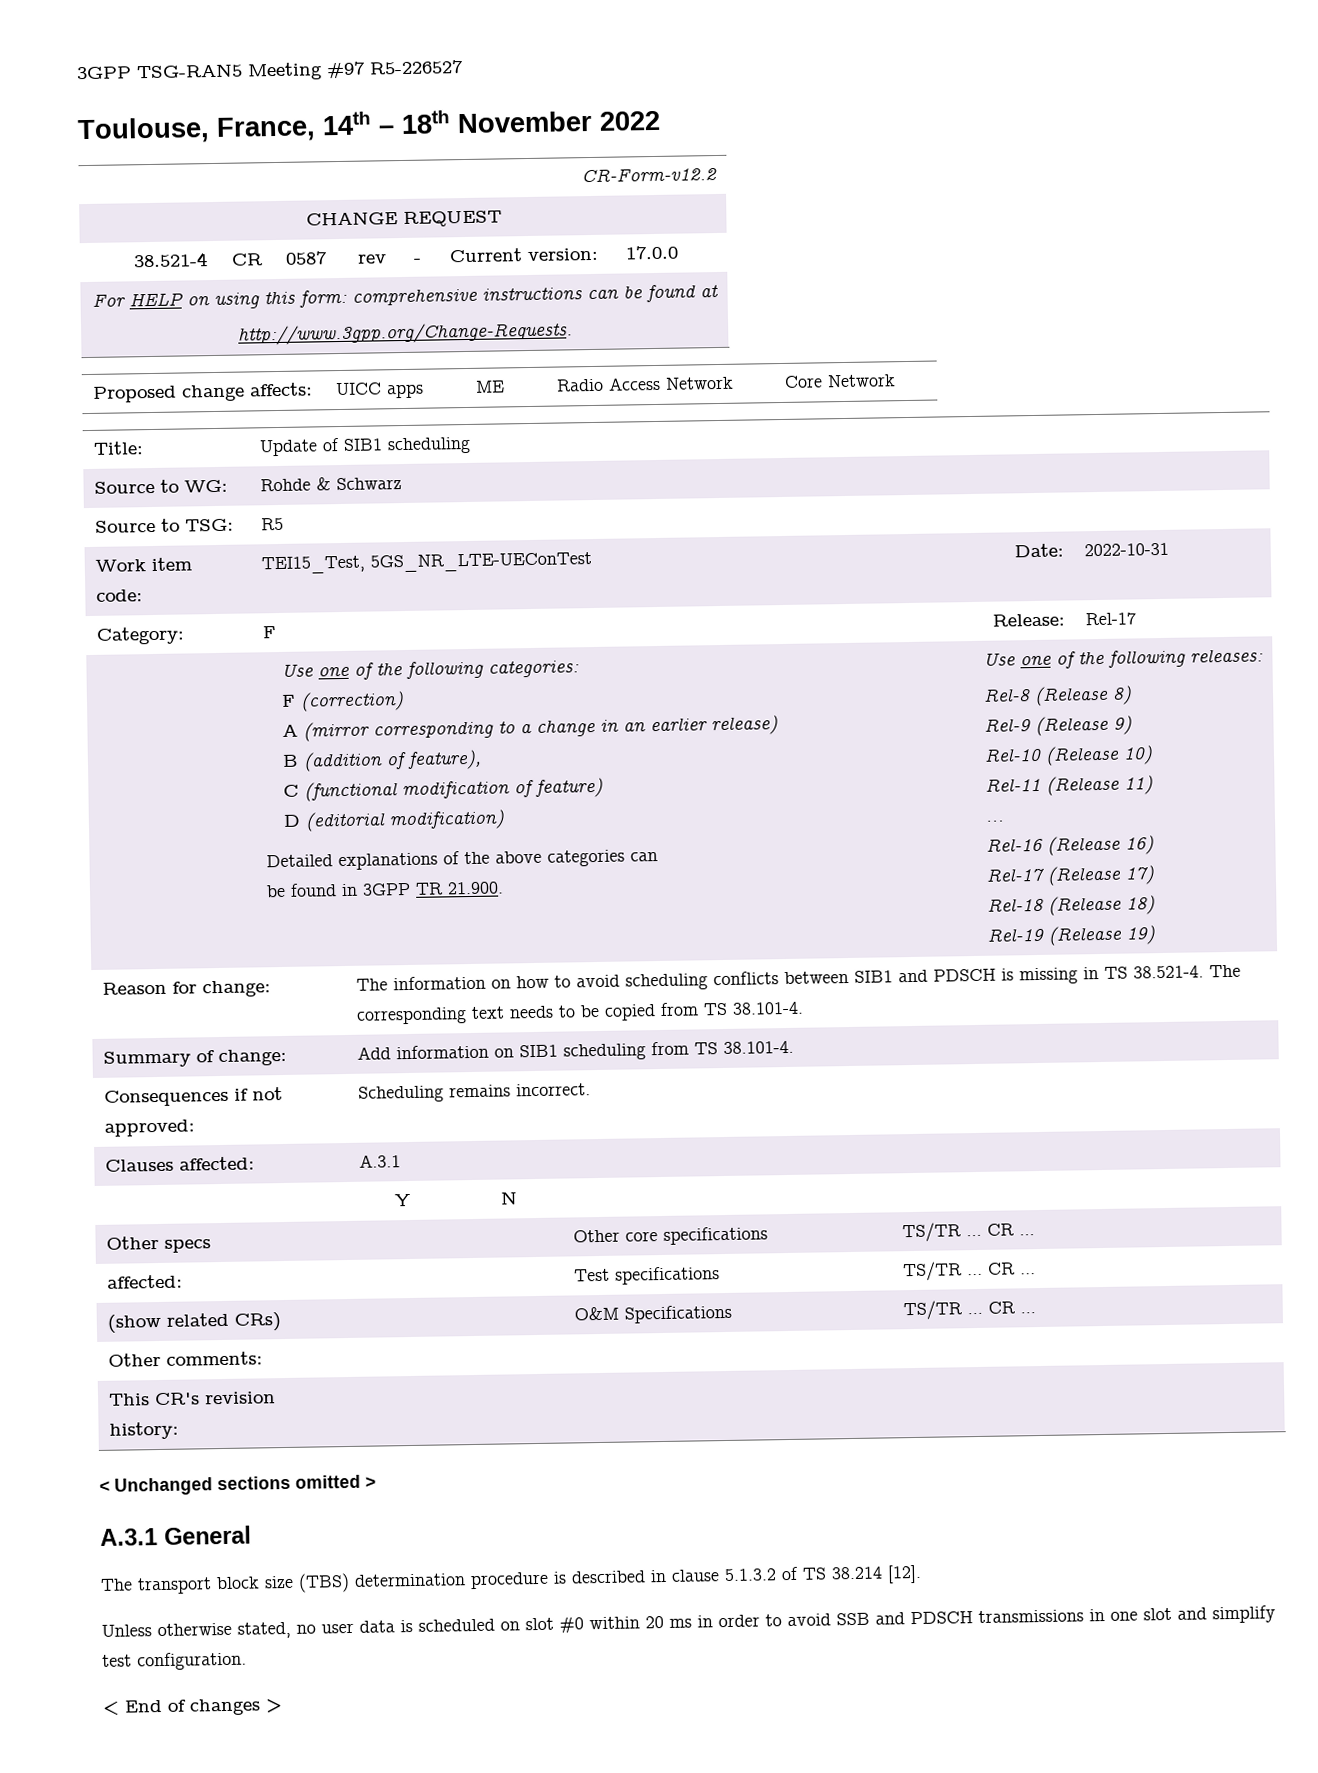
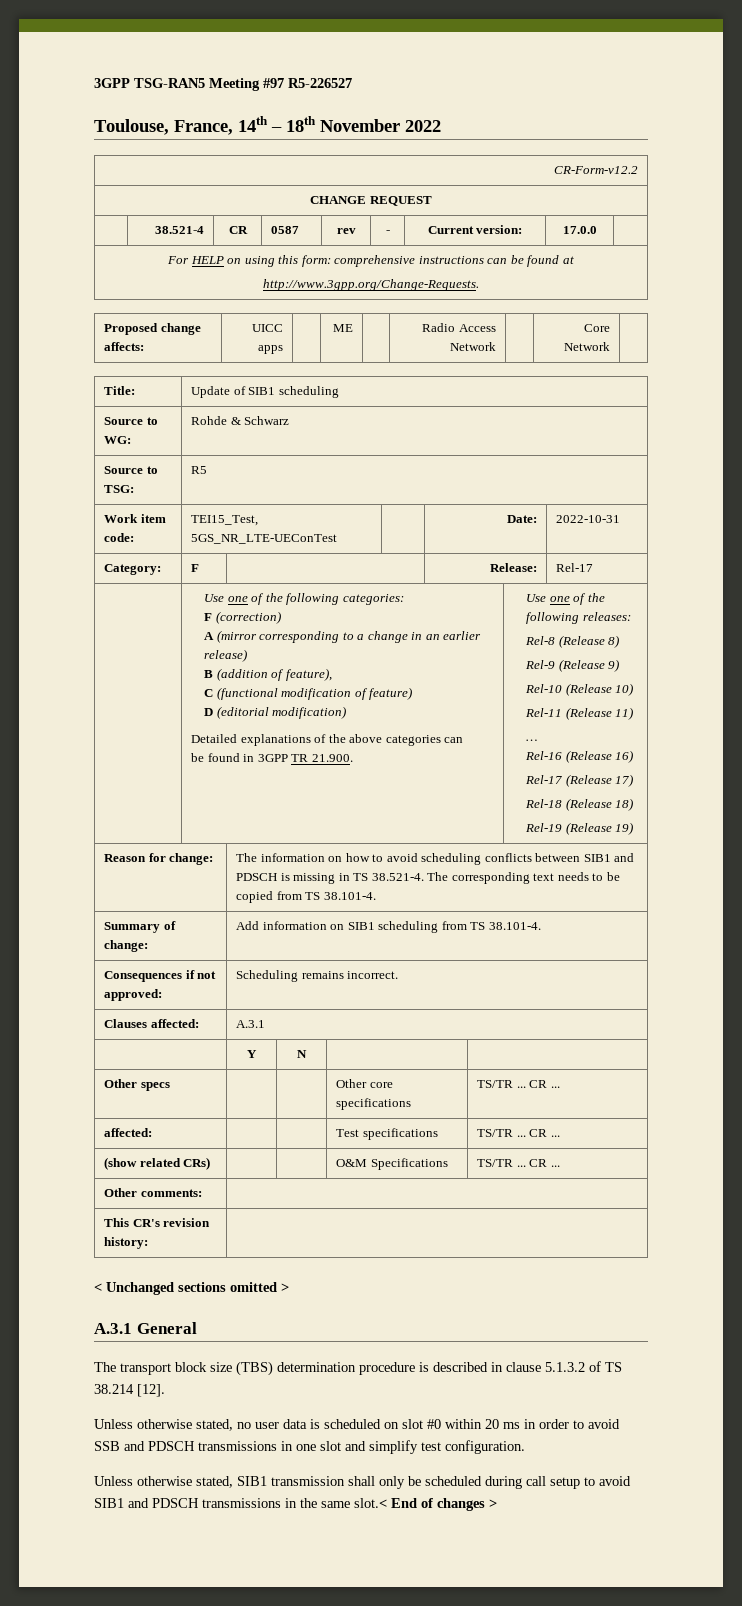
- < End of changes >
+ Unless otherwise stated, SIB1 transmission shall only be scheduled during call setup to avoid SIB1 and PDSCH transmissions in the same slot.< End of changes >

